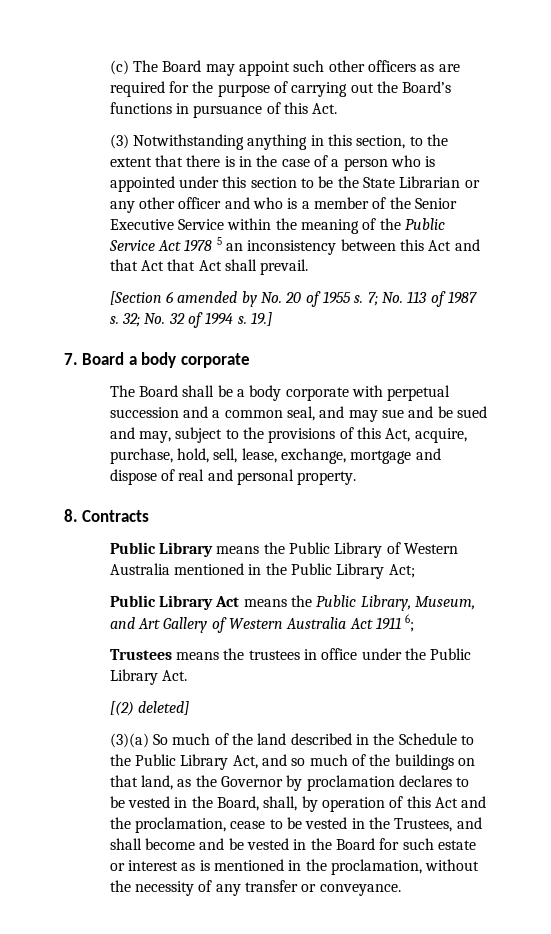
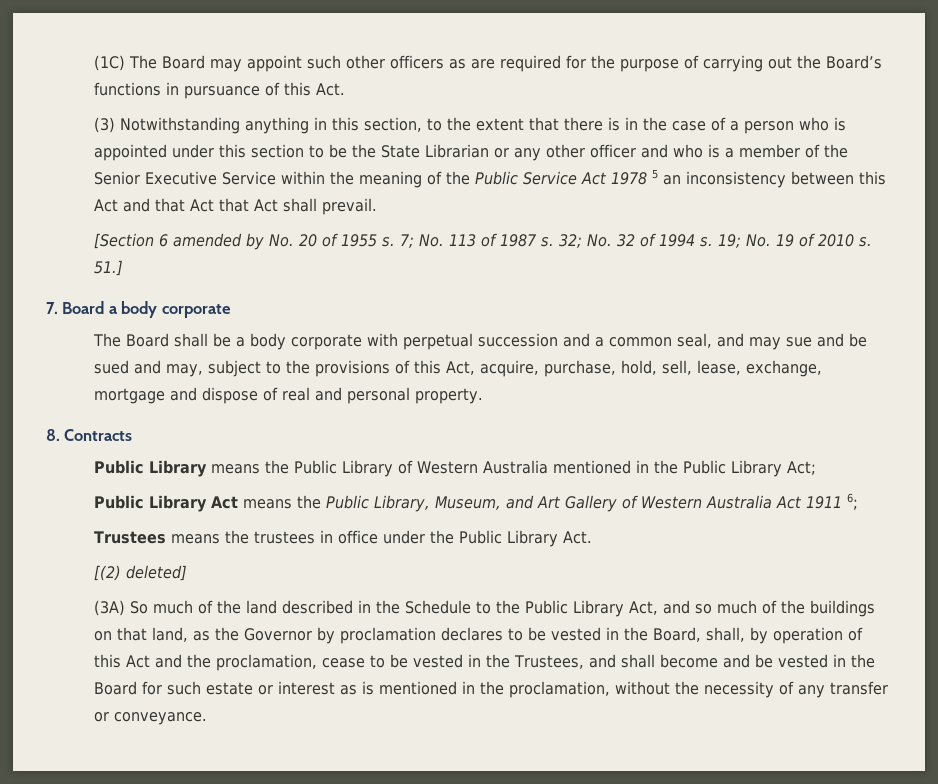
- (c) The Board may appoint such other officers as are required for the purpose of carrying out the Board’s functions in pursuance of this Act.
+ (1C) The Board may appoint such other officers as are required for the purpose of carrying out the Board’s functions in pursuance of this Act.
- 19.]
+ 19; No. 19 of 2010 s. 51.]
- (3)(a) So much of the land described in the Schedule to the Public Library Act, and so much of the buildings on that land, as the Governor by proclamation declares to be vested in the Board, shall, by operation of this Act and the proclamation, cease to be vested in the Trustees, and shall become and be vested in the Board for such estate or interest as is mentioned in the proclamation, without the necessity of any transfer or conveyance.
+ (3A) So much of the land described in the Schedule to the Public Library Act, and so much of the buildings on that land, as the Governor by proclamation declares to be vested in the Board, shall, by operation of this Act and the proclamation, cease to be vested in the Trustees, and shall become and be vested in the Board for such estate or interest as is mentioned in the proclamation, without the necessity of any transfer or conveyance.

